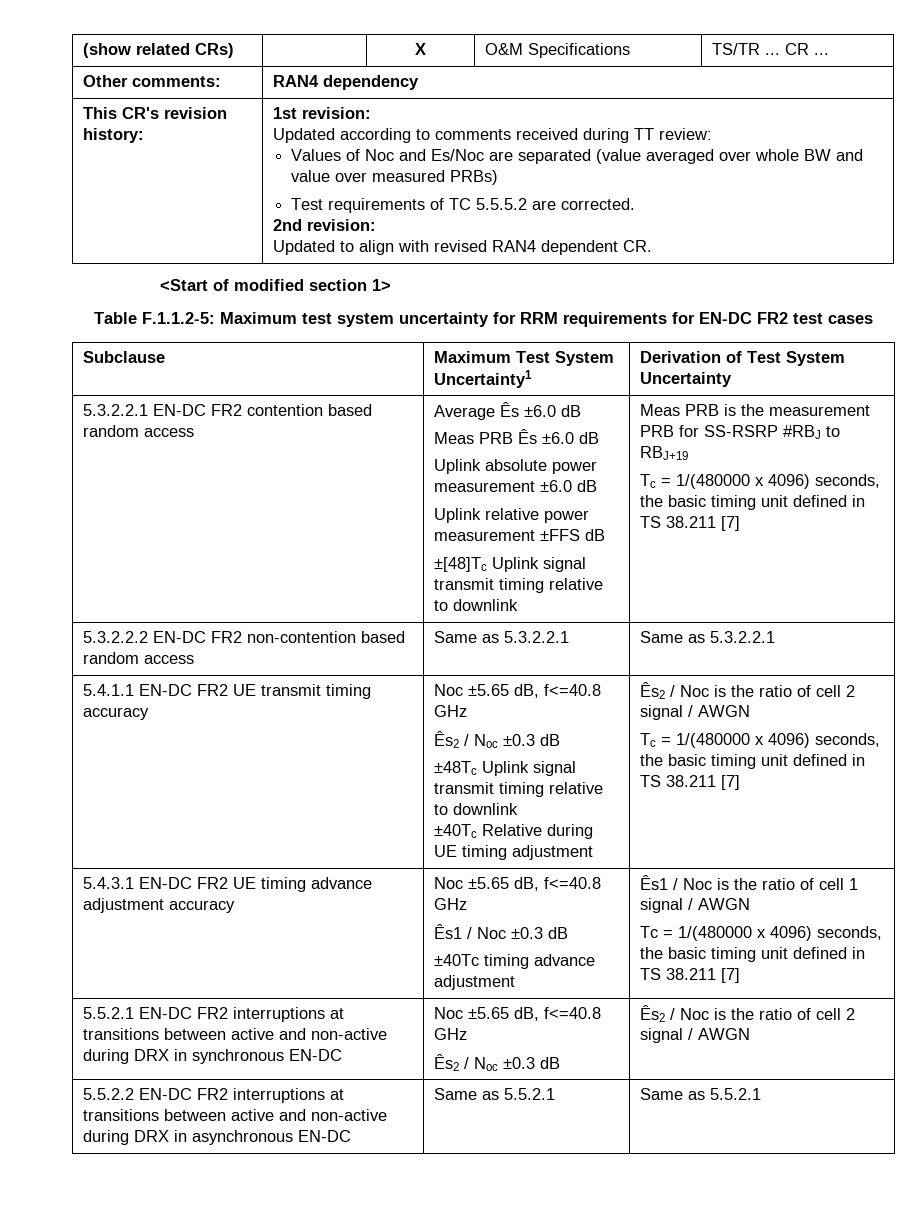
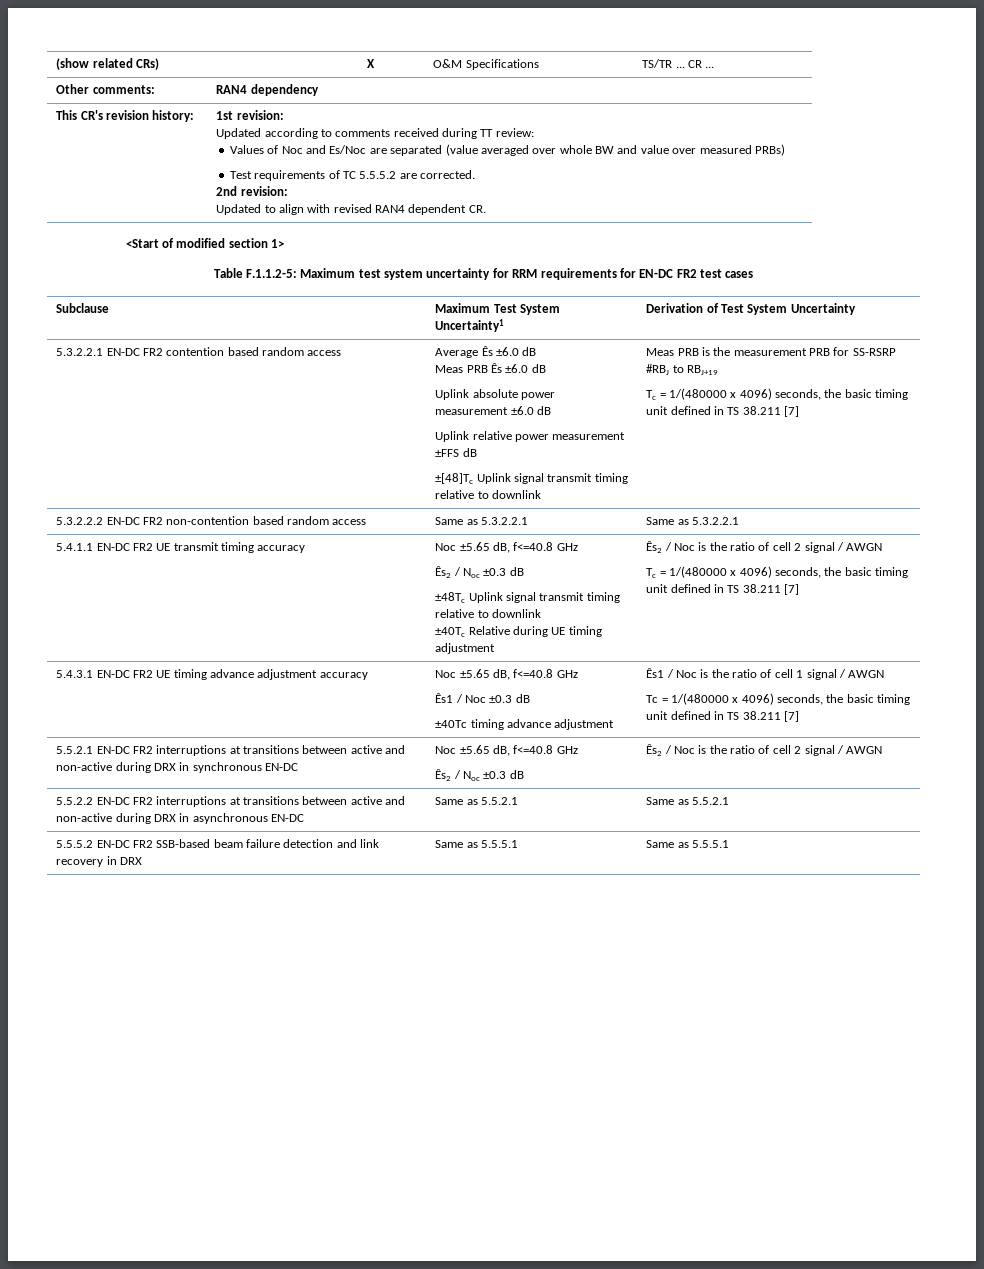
+ 5.5.5.2 EN-DC FR2 SSB-based beam failure detection and link recovery in DRX | Same as 5.5.5.1 | Same as 5.5.5.1

